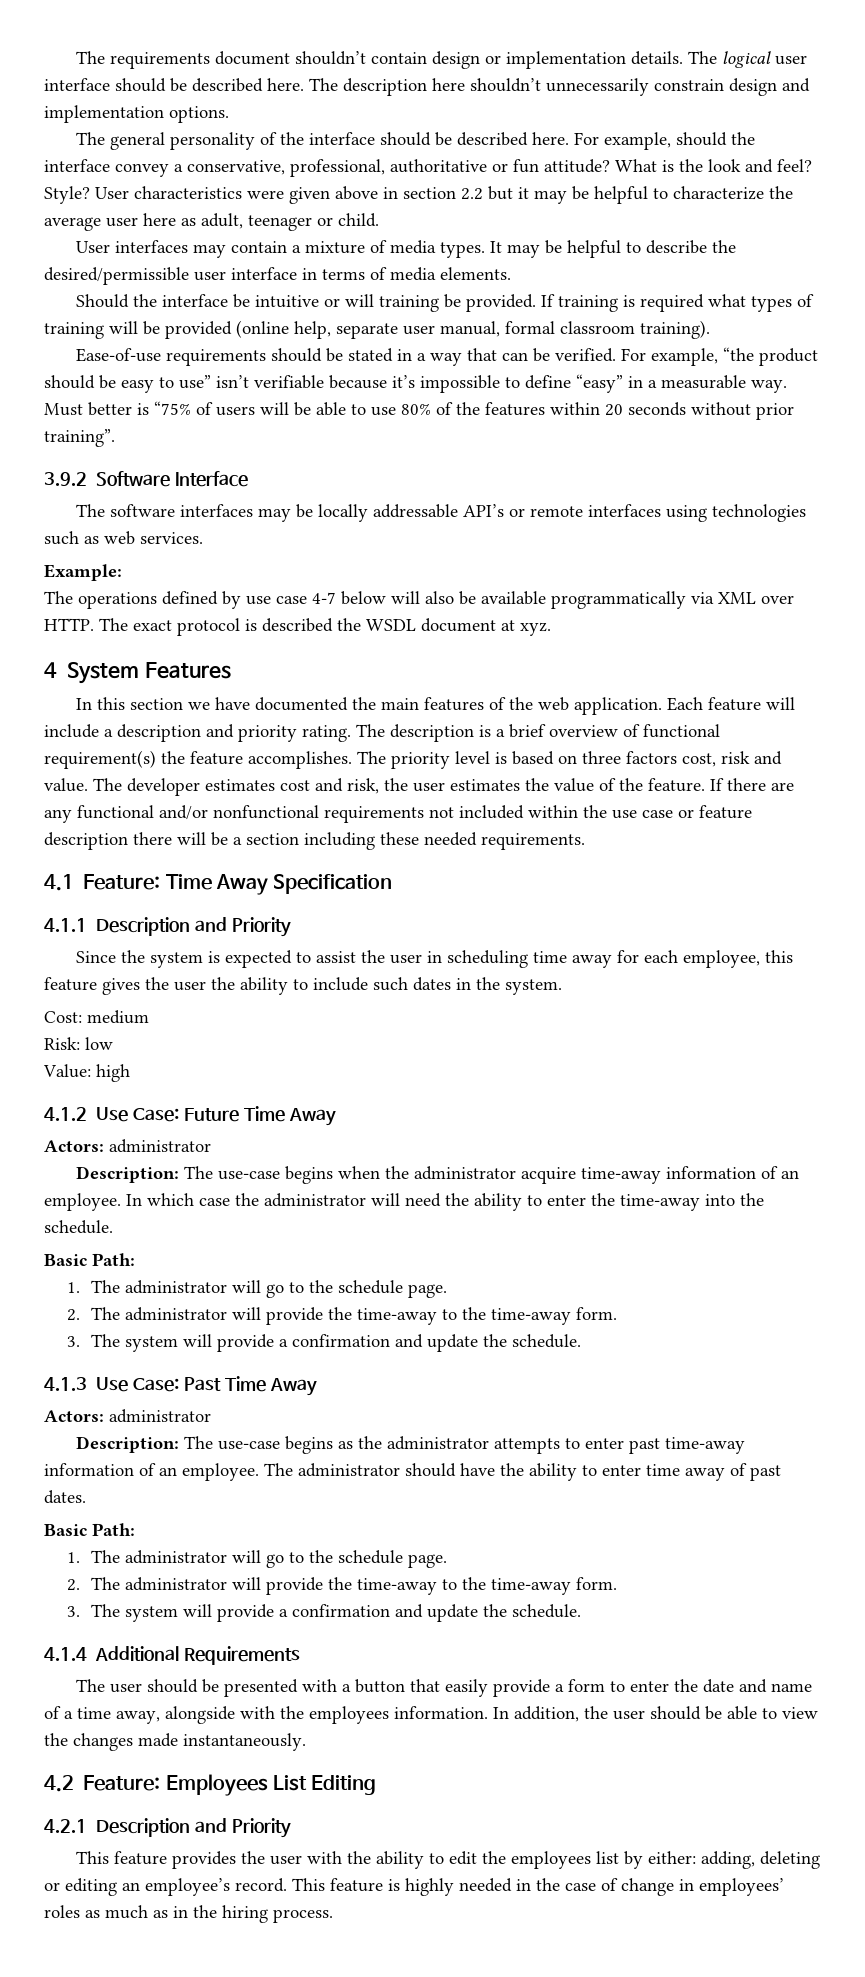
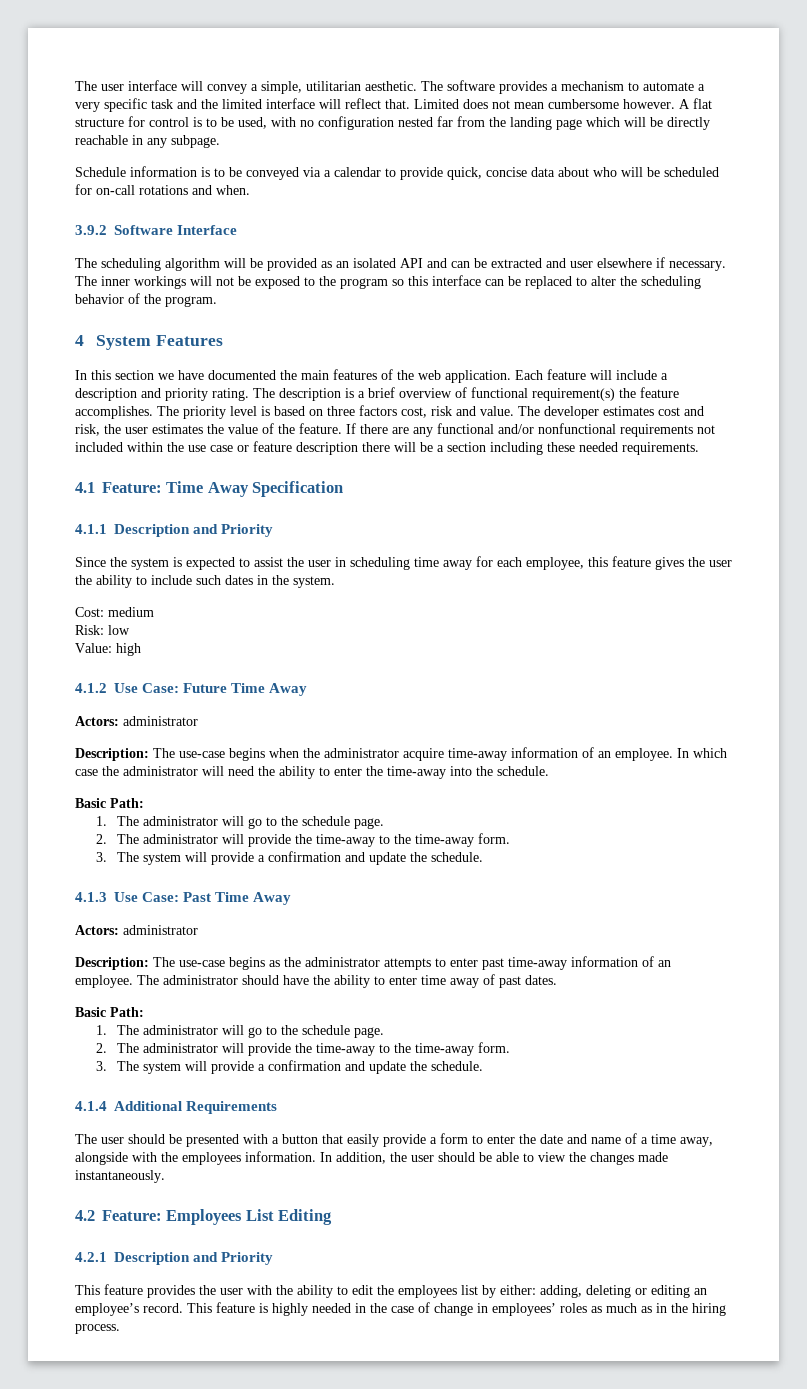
- The requirements document shouldn’t contain design or implementation details. The logical user interface should be described here. The description here shouldn’t unnecessarily constrain design and implementation options.
- The general personality of the interface should be described here. For example, should the interface convey a conservative, professional, authoritative or fun attitude? What is the look and feel? Style? User characteristics were given above in section 2.2 but it may be helpful to characterize the average user here as adult, teenager or child.
- User interfaces may contain a mixture of media types. It may be helpful to describe the desired/permissible user interface in terms of media elements.
- Should the interface be intuitive or will training be provided. If training is required what types of training will be provided (online help, separate user manual, formal classroom training).
- Ease-of-use requirements should be stated in a way that can be verified. For example, “the product should be easy to use” isn’t verifiable because it’s impossible to define “easy” in a measurable way. Must better is “75% of users will be able to use 80% of the features within 20 seconds without prior training”.
+ The user interface will convey a simple, utilitarian aesthetic. The software provides a mechanism to automate a very specific task and the limited interface will reflect that. Limited does not mean cumbersome however. A flat structure for control is to be used, with no configuration nested far from the landing page which will be directly reachable in any subpage.
+ Schedule information is to be conveyed via a calendar to provide quick, concise data about who will be scheduled for on-call rotations and when.
  3.9.2 Software Interface
- The software interfaces may be locally addressable API’s or remote interfaces using technologies such as web services.
- Example:
- The operations defined by use case 4-7 below will also be available programmatically via XML over HTTP. The exact protocol is described the WSDL document at xyz.
+ The scheduling algorithm will be provided as an isolated API and can be extracted and user elsewhere if necessary. The inner workings will not be exposed to the program so this interface can be replaced to alter the scheduling behavior of the program.

